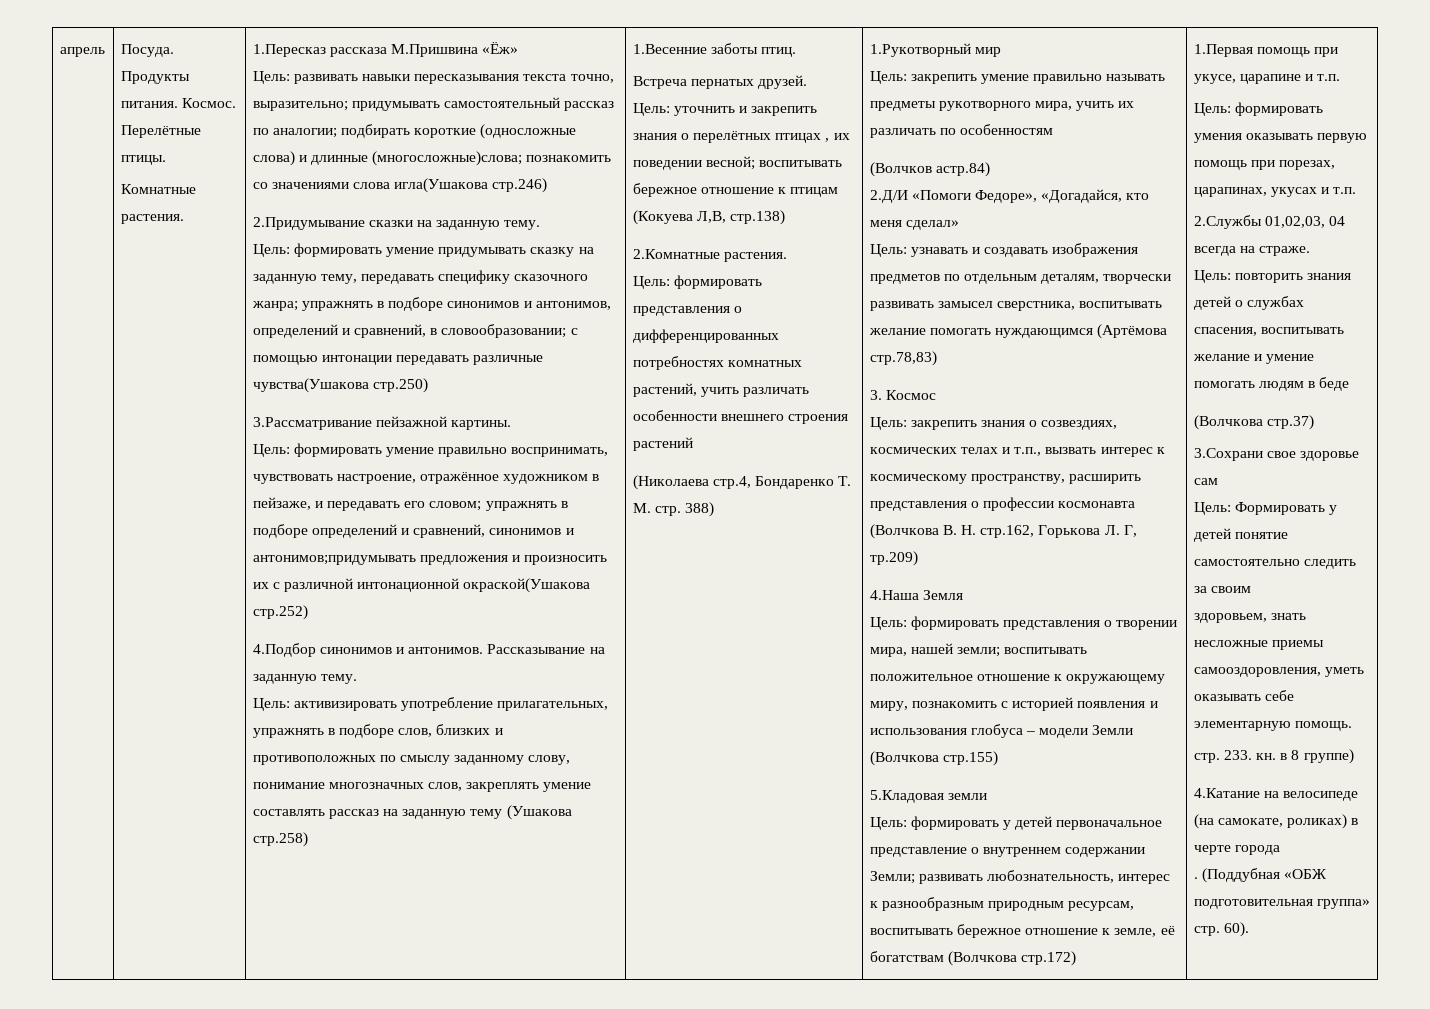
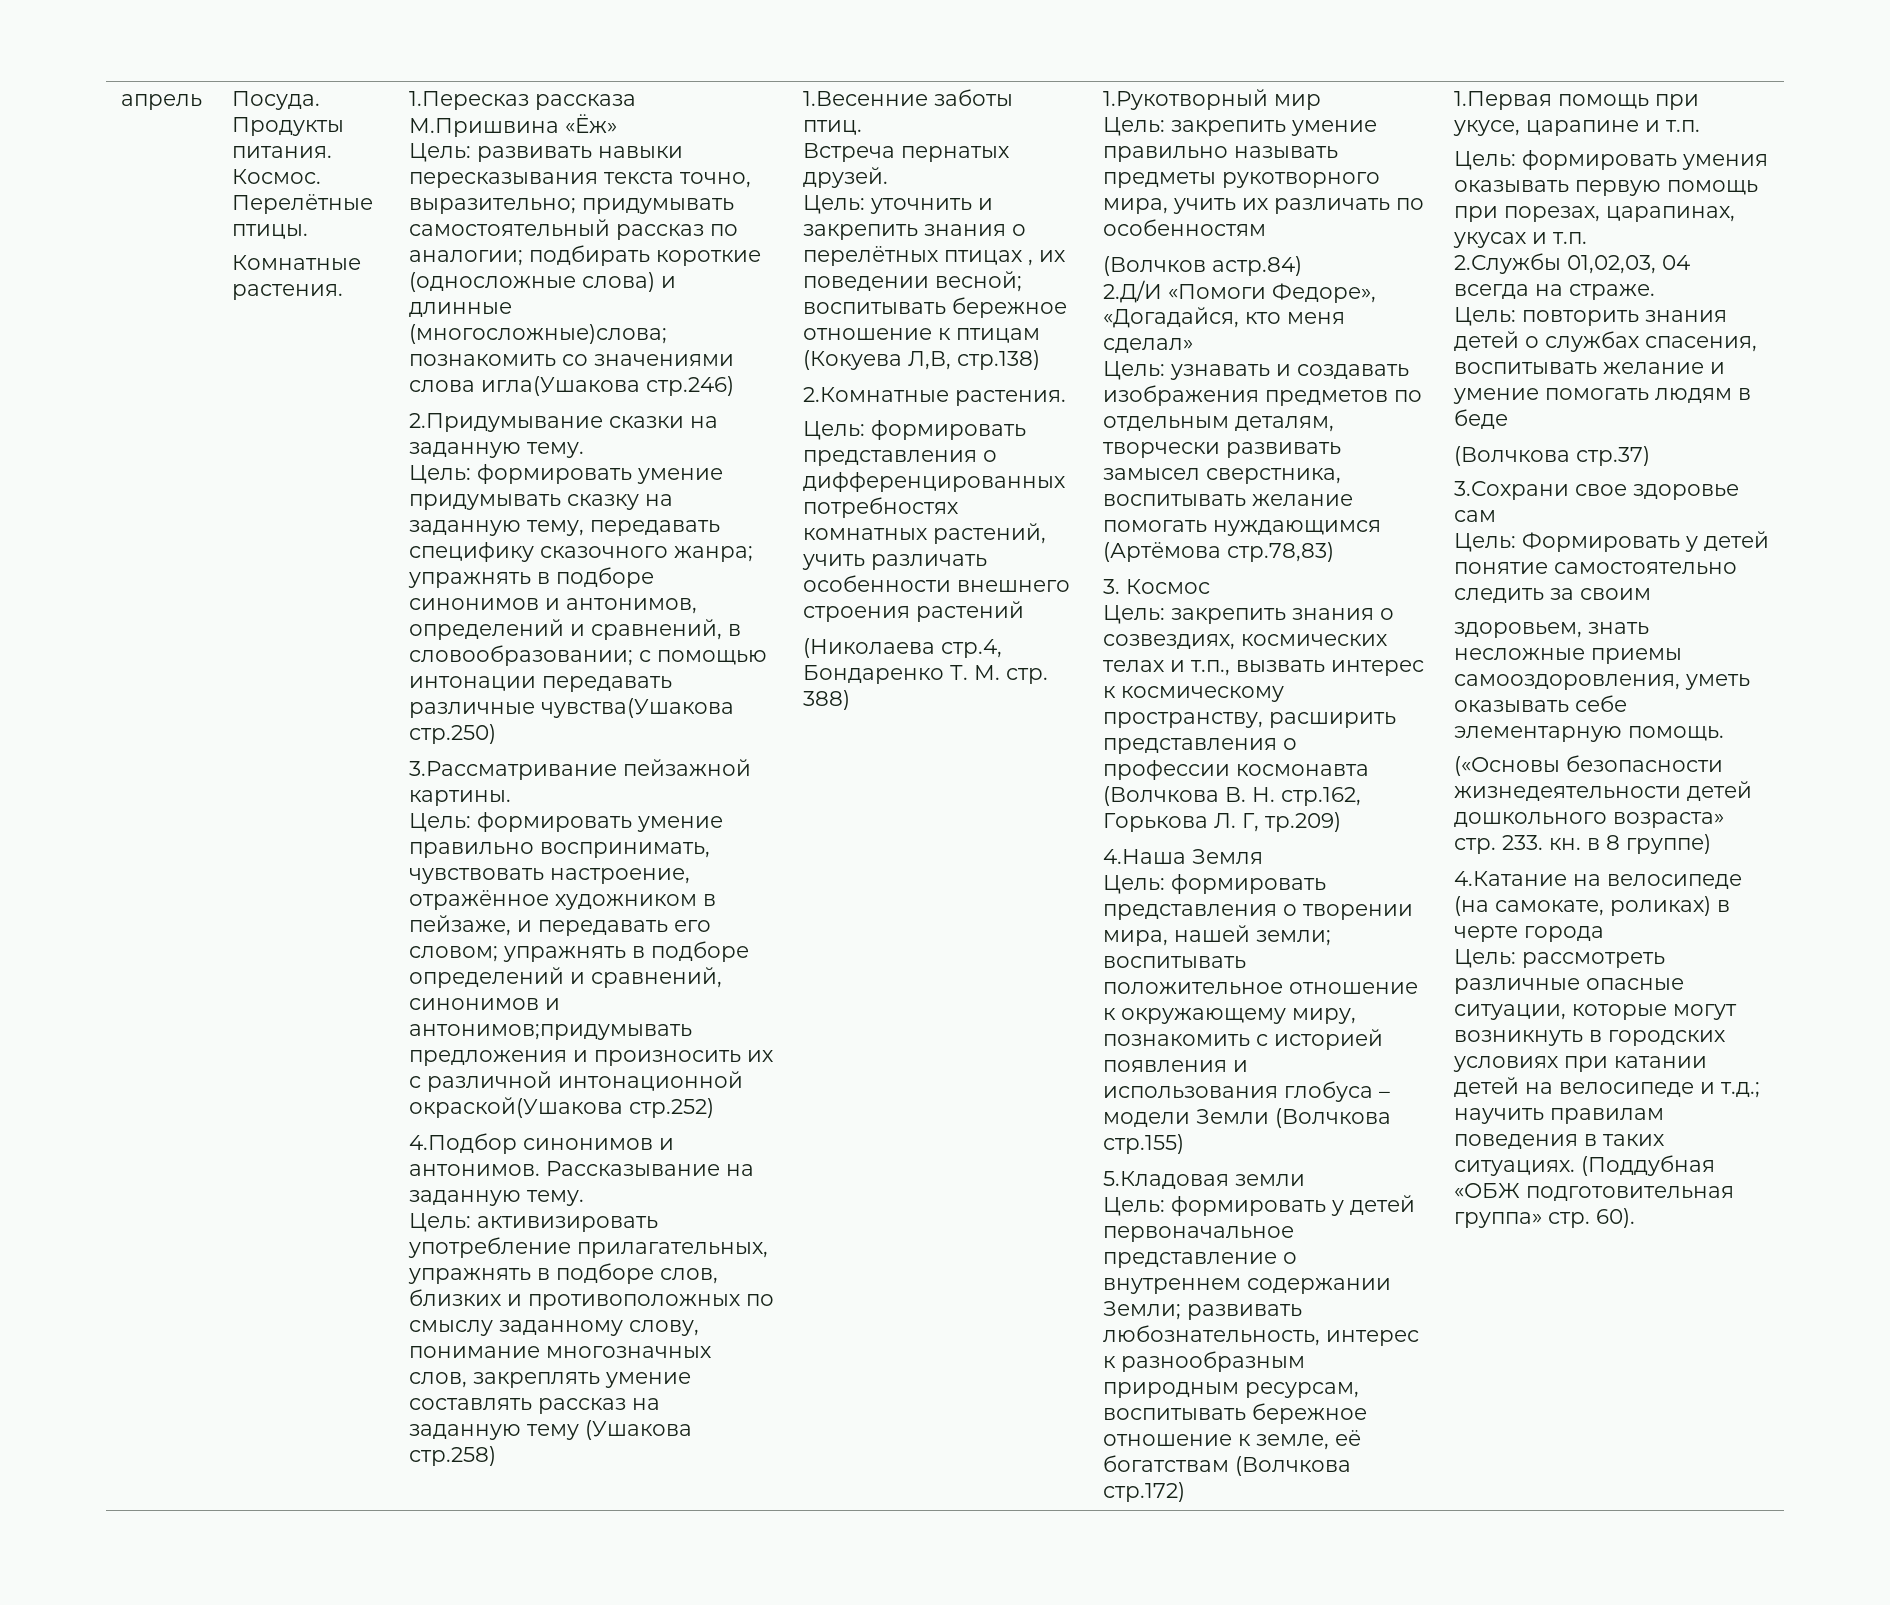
- стр. 233. кн. в 8 группе)
+ («Основы безопасности жизнедеятельности детей дошкольного возраста» стр. 233. кн. в 8 группе)
- .
+ Цель: рассмотреть различные опасные ситуации, которые могут возникнуть в городских условиях при катании детей на велосипеде и т.д.; научить правилам поведения в таких ситуациях.

